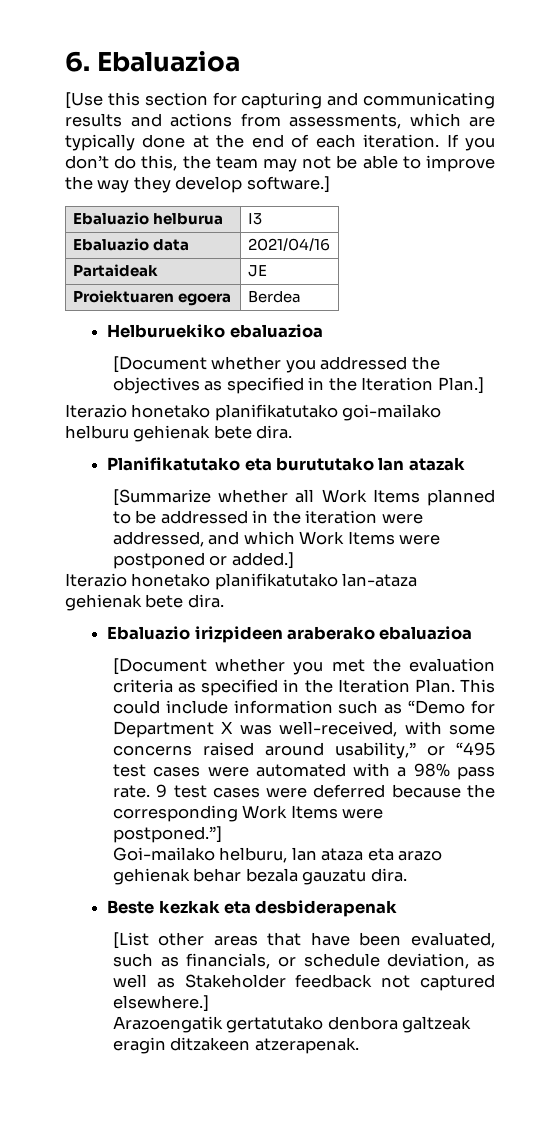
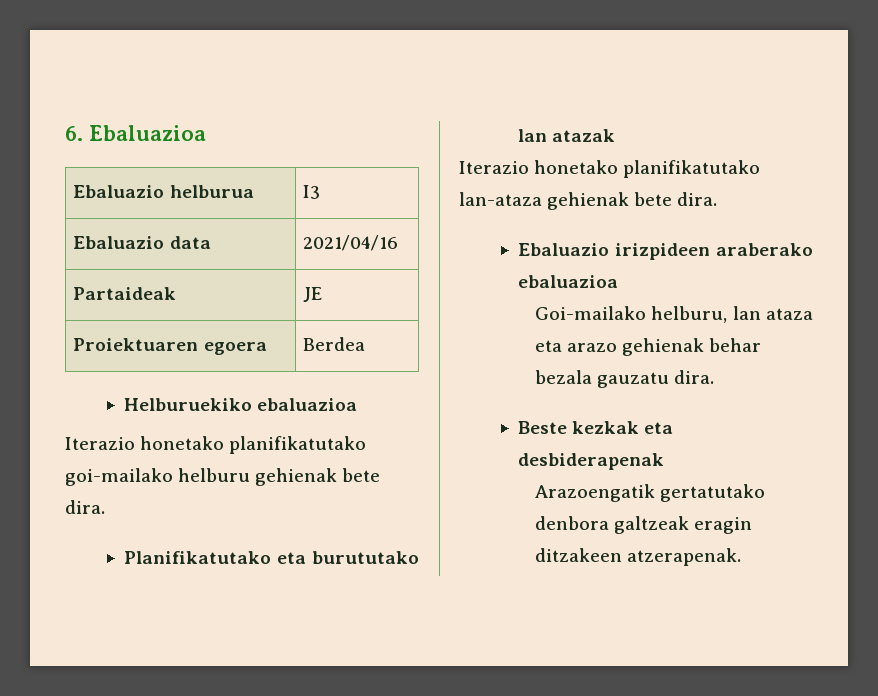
- [Use this section for capturing and communicating results and actions from assessments, which are typically done at the end of each iteration. If you don’t do this, the team may not be able to improve the way they develop software.]
- [Document whether you addressed the objectives as specified in the Iteration Plan.]
- [Summarize whether all Work Items planned to be addressed in the iteration were addressed, and which Work Items were postponed or added.]
- [Document whether you met the evaluation criteria as specified in the Iteration Plan. This could include information such as “Demo for Department X was well-received, with some concerns raised around usability,” or “495 test cases were automated with a 98% pass rate. 9 test cases were deferred because the corresponding Work Items were postponed.”]
- [List other areas that have been evaluated, such as financials, or schedule deviation, as well as Stakeholder feedback not captured elsewhere.]

